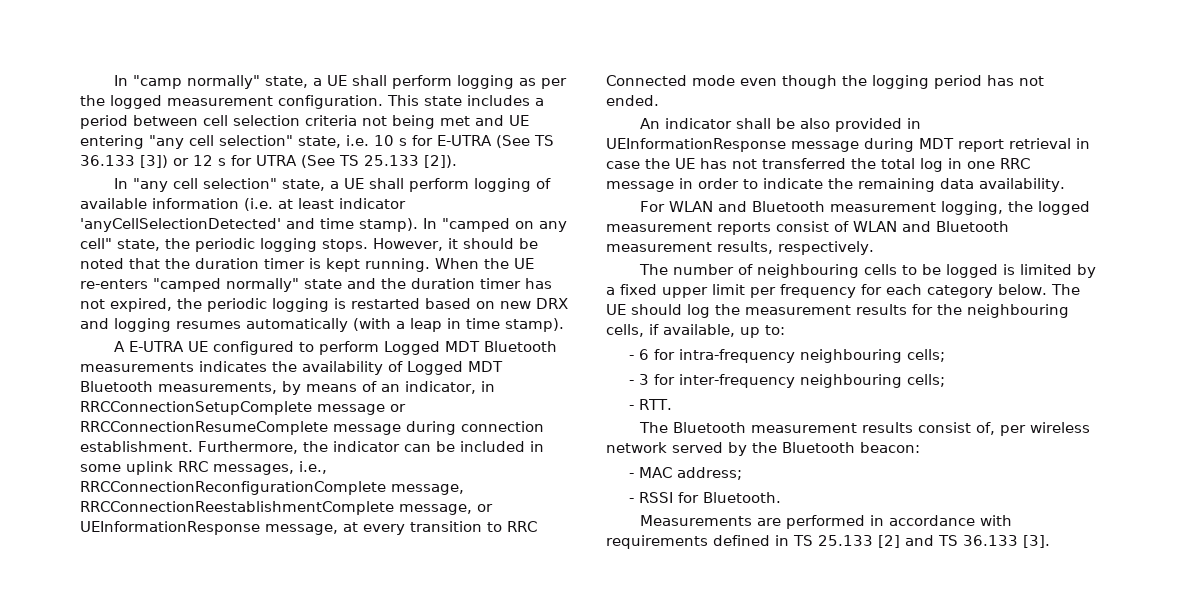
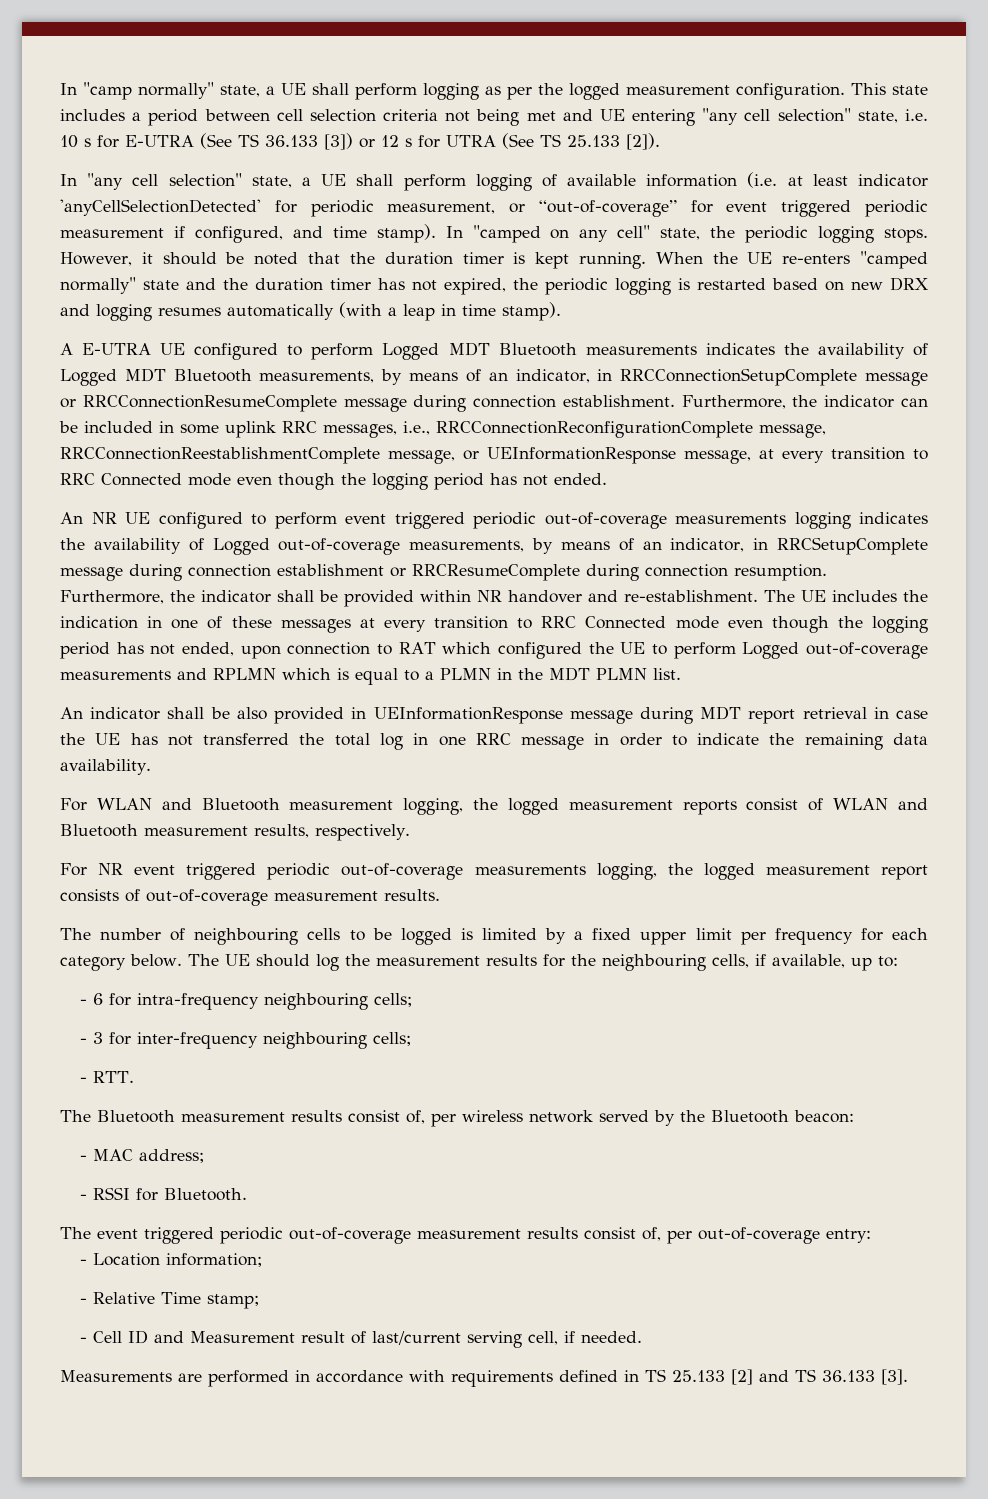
- In "any cell selection" state, a UE shall perform logging of available information (i.e. at least indicator 'anyCellSelectionDetected' and time stamp).
+ In "any cell selection" state, a UE shall perform logging of available information (i.e. at least indicator 'anyCellSelectionDetected' for periodic measurement, or “out-of-coverage” for event triggered periodic measurement if configured, and time stamp).
+ An NR UE configured to perform event triggered periodic out-of-coverage measurements logging indicates the availability of Logged out-of-coverage measurements, by means of an indicator, in RRCSetupComplete message during connection establishment or RRCResumeComplete during connection resumption. Furthermore, the indicator shall be provided within NR handover and re-establishment. The UE includes the indication in one of these messages at every transition to RRC Connected mode even though the logging period has not ended, upon connection to RAT which configured the UE to perform Logged out-of-coverage measurements and RPLMN which is equal to a PLMN in the MDT PLMN list.
+ For NR event triggered periodic out-of-coverage measurements logging, the logged measurement report consists of out-of-coverage measurement results.
+ The event triggered periodic out-of-coverage measurement results consist of, per out-of-coverage entry:
+ - Location information;
+ - Relative Time stamp;
+ - Cell ID and Measurement result of last/current serving cell, if needed.

